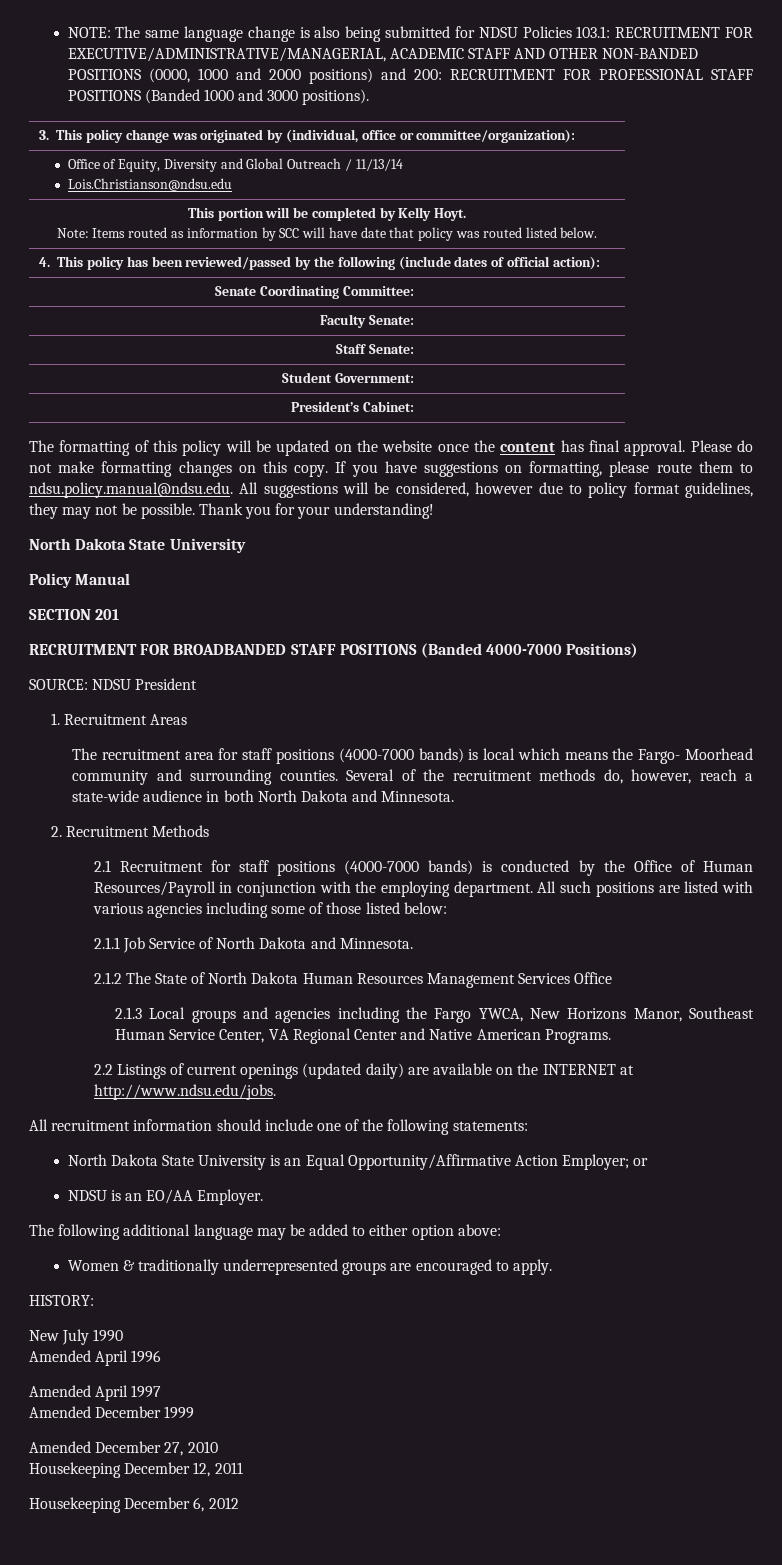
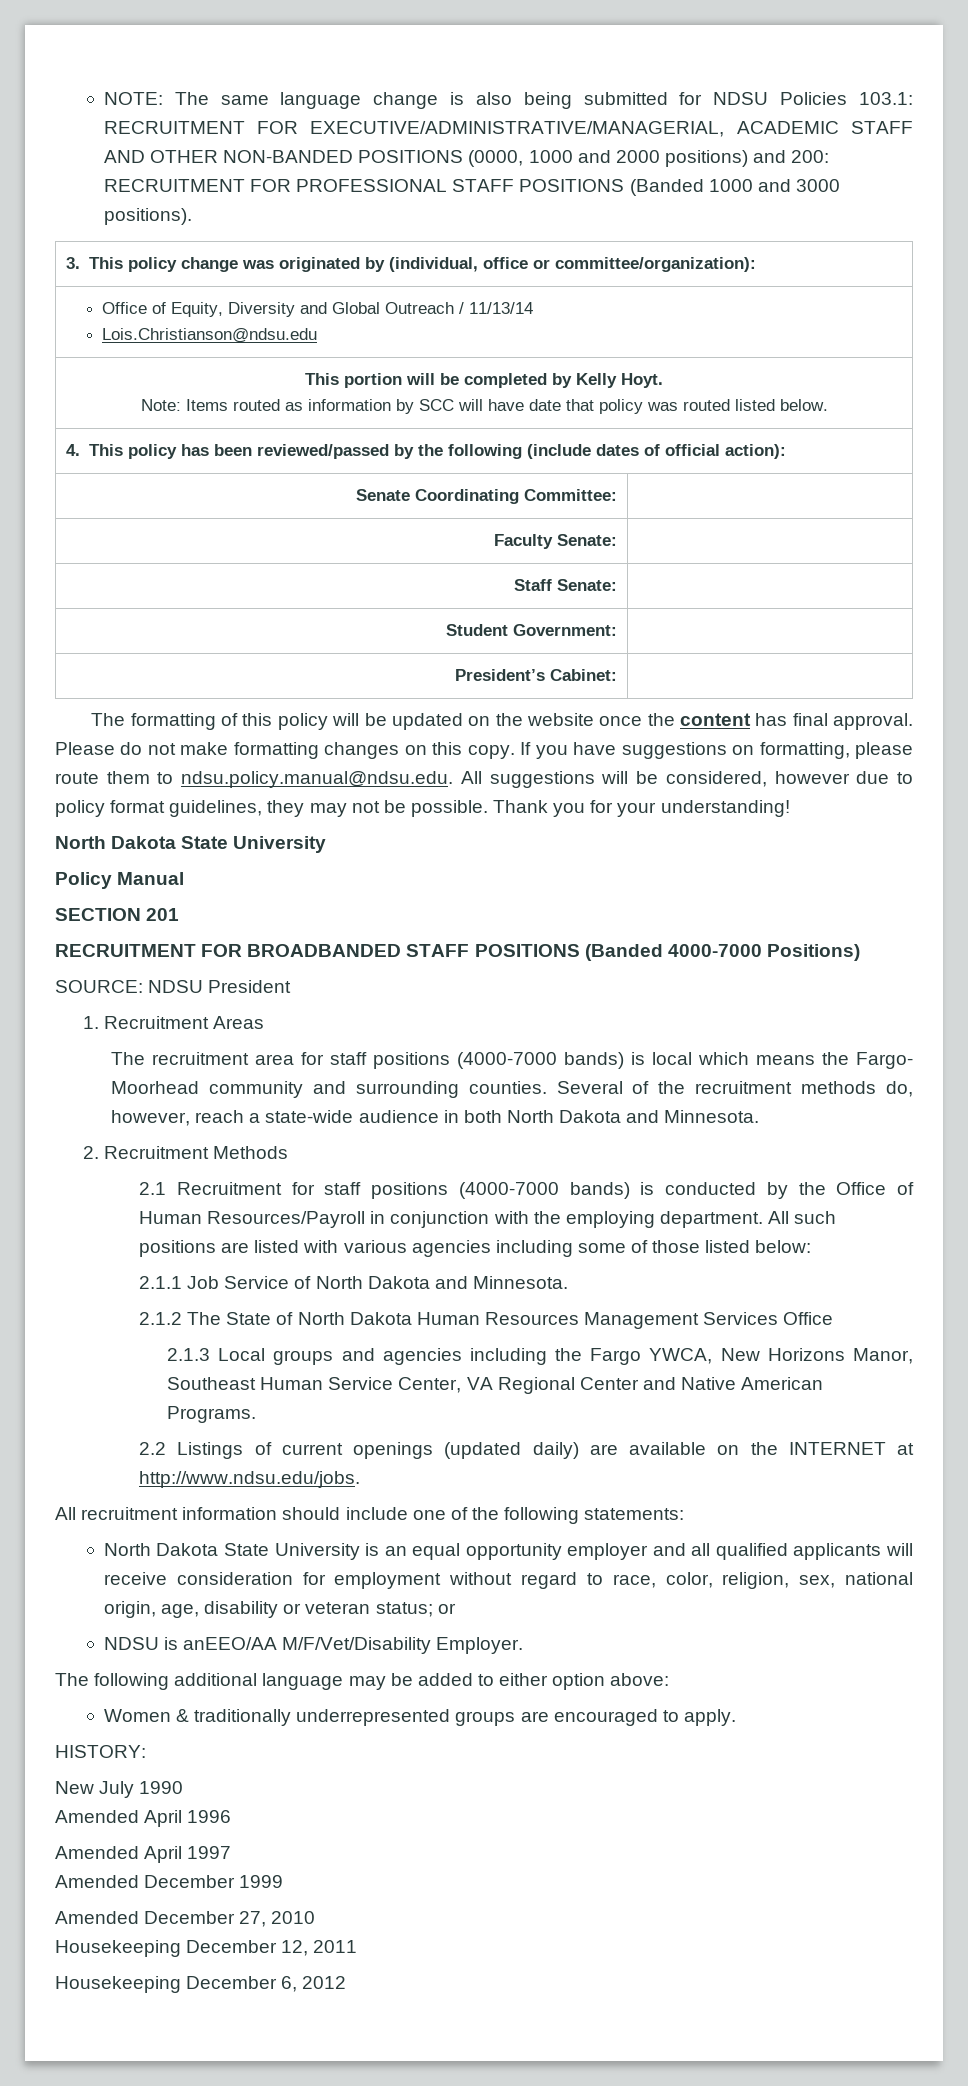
- North Dakota State University is an Equal Opportunity/Affirmative Action Employer; or
+ North Dakota State University is an equal opportunity employer and all qualified applicants will receive consideration for employment without regard to race, color, religion, sex, national origin, age, disability or veteran status; or
- NDSU is an EO/AA Employer.
+ NDSU is anEEO/AA M/F/Vet/Disability Employer.

